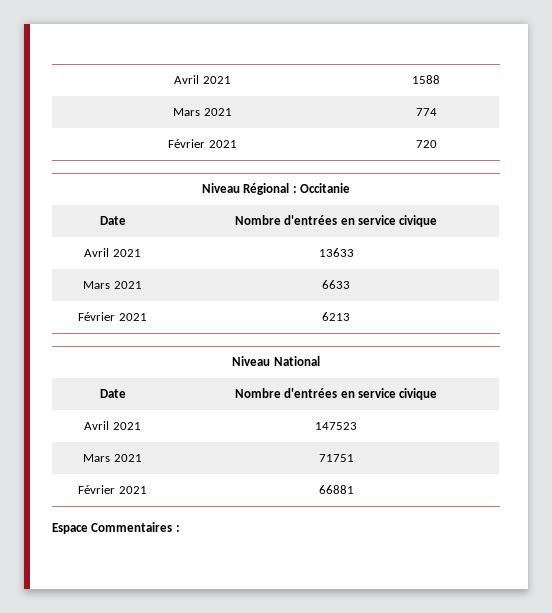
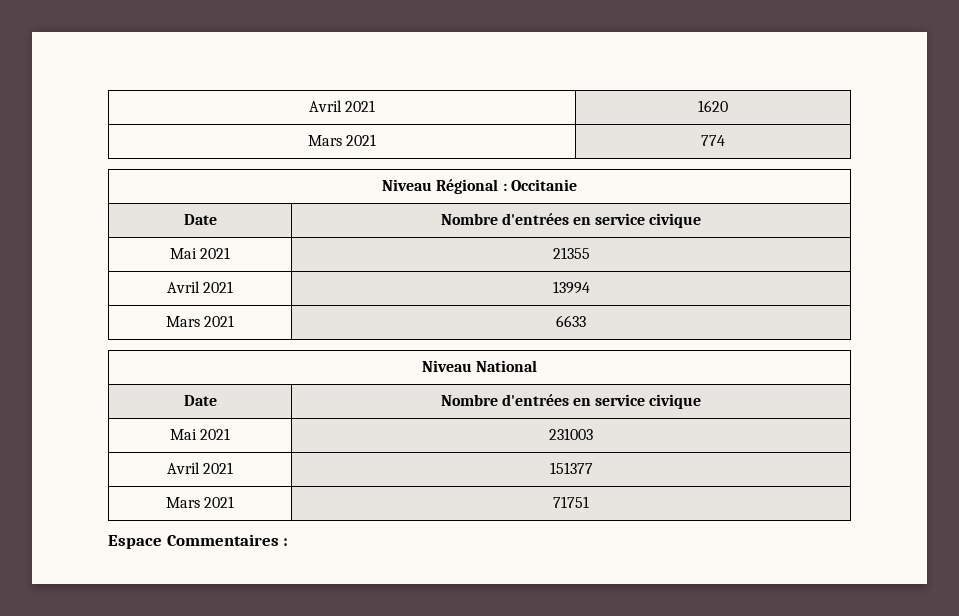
- Avril 2021 | 1588
+ Avril 2021 | 1620
- Février 2021 | 720
- Avril 2021 | 13633
+ Mai 2021 | 21355
+ Avril 2021 | 13994
- Février 2021 | 6213
- Avril 2021 | 147523
+ Mai 2021 | 231003
+ Avril 2021 | 151377
- Février 2021 | 66881

